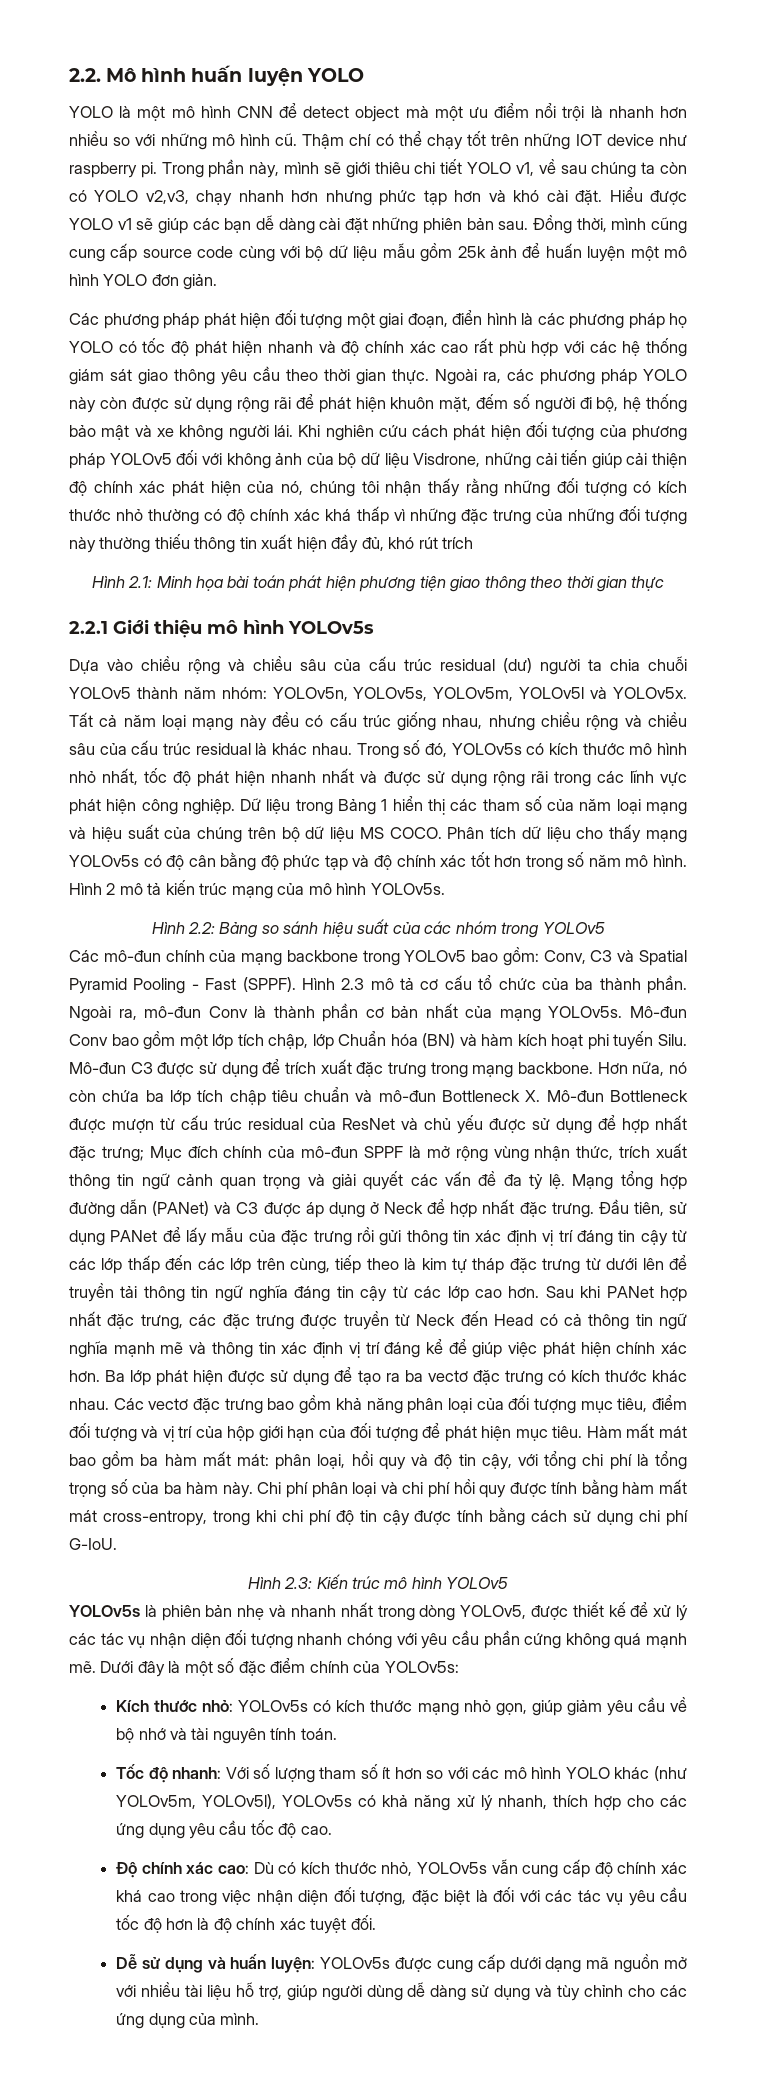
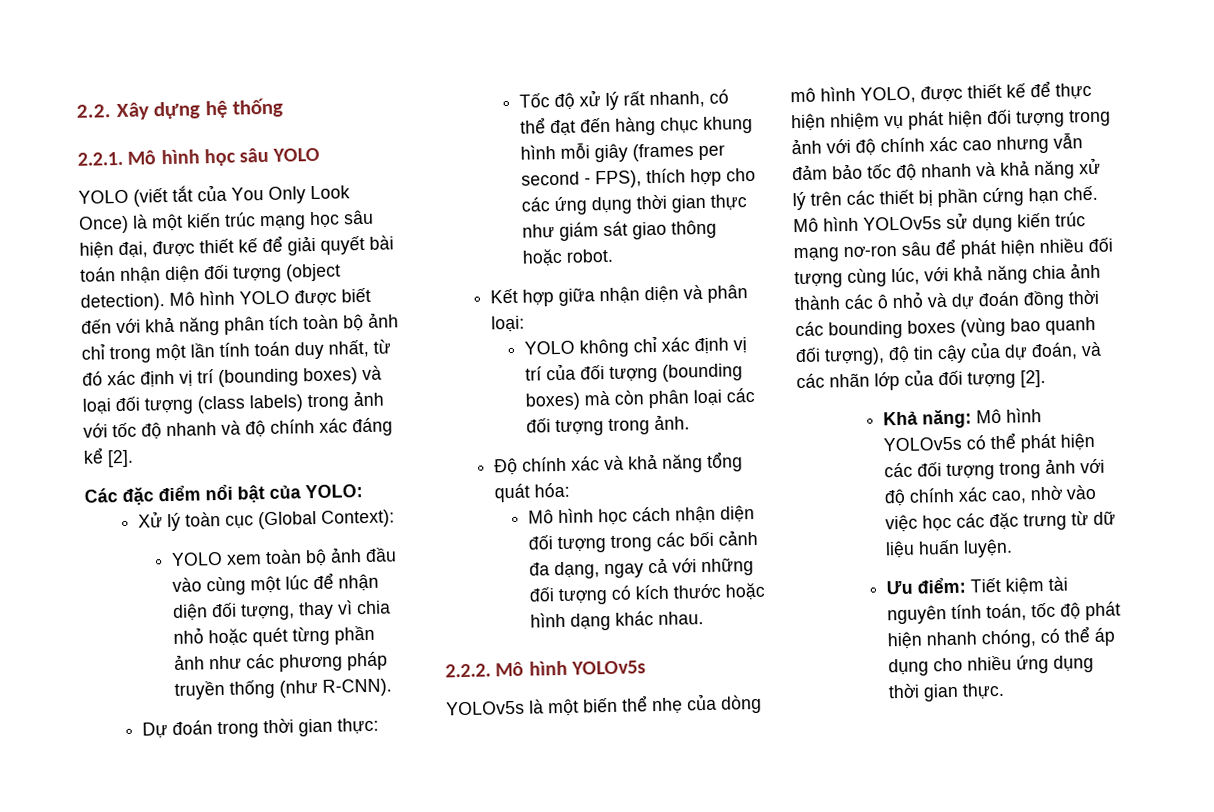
- 2.2. Mô hình huấn luyện YOLO
- YOLO là một mô hình CNN để detect object mà một ưu điểm nổi trội là nhanh hơn nhiều so với những mô hình cũ. Thậm chí có thể chạy tốt trên những IOT device như raspberry pi. Trong phần này, mình sẽ giới thiêu chi tiết YOLO v1, về sau chúng ta còn có YOLO v2,v3, chạy nhanh hơn nhưng phức tạp hơn và khó cài đặt. Hiểu được YOLO v1 sẽ giúp các bạn dễ dàng cài đặt những phiên bản sau. Đồng thời, mình cũng cung cấp source code cùng với bộ dữ liệu mẫu gồm 25k ảnh để huấn luyện một mô hình YOLO đơn giản.
- Các phương pháp phát hiện đối tượng một giai đoạn, điển hình là các phương pháp họ YOLO có tốc độ phát hiện nhanh và độ chính xác cao rất phù hợp với các hệ thống giám sát giao thông yêu cầu theo thời gian thực. Ngoài ra, các phương pháp YOLO này còn được sử dụng rộng rãi để phát hiện khuôn mặt, đếm số người đi bộ, hệ thống bảo mật và xe không người lái. Khi nghiên cứu cách phát hiện đối tượng của phương pháp YOLOv5 đối với không ảnh của bộ dữ liệu Visdrone, những cải tiến giúp cải thiện độ chính xác phát hiện của nó, chúng tôi nhận thấy rằng những đối tượng có kích thước nhỏ thường có độ chính xác khá thấp vì những đặc trưng của những đối tượng này thường thiếu thông tin xuất hiện đầy đủ, khó rút trích
- Hình 2.1: Minh họa bài toán phát hiện phương tiện giao thông theo thời gian thực
- 2.2.1 Giới thiệu mô hình YOLOv5s
- Dựa vào chiều rộng và chiều sâu của cấu trúc residual (dư) người ta chia chuỗi YOLOv5 thành năm nhóm: YOLOv5n, YOLOv5s, YOLOv5m, YOLOv5l và YOLOv5x. Tất cả năm loại mạng này đều có cấu trúc giống nhau, nhưng chiều rộng và chiều sâu của cấu trúc residual là khác nhau. Trong số đó, YOLOv5s có kích thước mô hình nhỏ nhất, tốc độ phát hiện nhanh nhất và được sử dụng rộng rãi trong các lĩnh vực phát hiện công nghiệp. Dữ liệu trong Bảng 1 hiển thị các tham số của năm loại mạng và hiệu suất của chúng trên bộ dữ liệu MS COCO. Phân tích dữ liệu cho thấy mạng YOLOv5s có độ cân bằng độ phức tạp và độ chính xác tốt hơn trong số năm mô hình. Hình 2 mô tả kiến trúc mạng của mô hình YOLOv5s.
- Hình 2.2: Bảng so sánh hiệu suất của các nhóm trong YOLOv5
- Các mô-đun chính của mạng backbone trong YOLOv5 bao gồm: Conv, C3 và Spatial Pyramid Pooling - Fast (SPPF). Hình 2.3 mô tả cơ cấu tổ chức của ba thành phần. Ngoài ra, mô-đun Conv là thành phần cơ bản nhất của mạng YOLOv5s. Mô-đun Conv bao gồm một lớp tích chập, lớp Chuẩn hóa (BN) và hàm kích hoạt phi tuyến Silu. Mô-đun C3 được sử dụng để trích xuất đặc trưng trong mạng backbone. Hơn nữa, nó còn chứa ba lớp tích chập tiêu chuẩn và mô-đun Bottleneck X. Mô-đun Bottleneck được mượn từ cấu trúc residual của ResNet và chủ yếu được sử dụng để hợp nhất đặc trưng; Mục đích chính của mô-đun SPPF là mở rộng vùng nhận thức, trích xuất thông tin ngữ cảnh quan trọng và giải quyết các vấn đề đa tỷ lệ. Mạng tổng hợp đường dẫn (PANet) và C3 được áp dụng ở Neck để hợp nhất đặc trưng. Đầu tiên, sử dụng PANet để lấy mẫu của đặc trưng rồi gửi thông tin xác định vị trí đáng tin cậy từ các lớp thấp đến các lớp trên cùng, tiếp theo là kim tự tháp đặc trưng từ dưới lên để truyền tải thông tin ngữ nghĩa đáng tin cậy từ các lớp cao hơn. Sau khi PANet hợp nhất đặc trưng, các đặc trưng được truyền từ Neck đến Head có cả thông tin ngữ nghĩa mạnh mẽ và thông tin xác định vị trí đáng kể để giúp việc phát hiện chính xác hơn. Ba lớp phát hiện được sử dụng để tạo ra ba vectơ đặc trưng có kích thước khác nhau. Các vectơ đặc trưng bao gồm khả năng phân loại của đối tượng mục tiêu, điểm đối tượng và vị trí của hộp giới hạn của đối tượng để phát hiện mục tiêu. Hàm mất mát bao gồm ba hàm mất mát: phân loại, hồi quy và độ tin cậy, với tổng chi phí là tổng trọng số của ba hàm này. Chi phí phân loại và chi phí hồi quy được tính bằng hàm mất mát cross-entropy, trong khi chi phí độ tin cậy được tính bằng cách sử dụng chi phí G-IoU.
- Hình 2.3: Kiến trúc mô hình YOLOv5
- YOLOv5s là phiên bản nhẹ và nhanh nhất trong dòng YOLOv5, được thiết kế để xử lý các tác vụ nhận diện đối tượng nhanh chóng với yêu cầu phần cứng không quá mạnh mẽ. Dưới đây là một số đặc điểm chính của YOLOv5s:
- Kích thước nhỏ: YOLOv5s có kích thước mạng nhỏ gọn, giúp giảm yêu cầu về bộ nhớ và tài nguyên tính toán.
- Tốc độ nhanh: Với số lượng tham số ít hơn so với các mô hình YOLO khác (như YOLOv5m, YOLOv5l), YOLOv5s có khả năng xử lý nhanh, thích hợp cho các ứng dụng yêu cầu tốc độ cao.
- Độ chính xác cao: Dù có kích thước nhỏ, YOLOv5s vẫn cung cấp độ chính xác khá cao trong việc nhận diện đối tượng, đặc biệt là đối với các tác vụ yêu cầu tốc độ hơn là độ chính xác tuyệt đối.
- Dễ sử dụng và huấn luyện: YOLOv5s được cung cấp dưới dạng mã nguồn mở với nhiều tài liệu hỗ trợ, giúp người dùng dễ dàng sử dụng và tùy chỉnh cho các ứng dụng của mình.
+ 2.2. Xây dựng hệ thống
+ 2.2.1. Mô hình học sâu YOLO
+ YOLO (viết tắt của You Only Look Once) là một kiến trúc mạng học sâu hiện đại, được thiết kế để giải quyết bài toán nhận diện đối tượng (object detection). Mô hình YOLO được biết đến với khả năng phân tích toàn bộ ảnh chỉ trong một lần tính toán duy nhất, từ đó xác định vị trí (bounding boxes) và loại đối tượng (class labels) trong ảnh với tốc độ nhanh và độ chính xác đáng kể [2].
+ Các đặc điểm nổi bật của YOLO:
+ Xử lý toàn cục (Global Context):
+ YOLO xem toàn bộ ảnh đầu vào cùng một lúc để nhận diện đối tượng, thay vì chia nhỏ hoặc quét từng phần ảnh như các phương pháp truyền thống (như R-CNN).
+ Dự đoán trong thời gian thực:
+ Tốc độ xử lý rất nhanh, có thể đạt đến hàng chục khung hình mỗi giây (frames per second - FPS), thích hợp cho các ứng dụng thời gian thực như giám sát giao thông hoặc robot.
+ Kết hợp giữa nhận diện và phân loại:
+ YOLO không chỉ xác định vị trí của đối tượng (bounding boxes) mà còn phân loại các đối tượng trong ảnh.
+ Độ chính xác và khả năng tổng quát hóa:
+ Mô hình học cách nhận diện đối tượng trong các bối cảnh đa dạng, ngay cả với những đối tượng có kích thước hoặc hình dạng khác nhau.
+ 2.2.2. Mô hình YOLOv5s
+ YOLOv5s là một biến thể nhẹ của dòng mô hình YOLO, được thiết kế để thực hiện nhiệm vụ phát hiện đối tượng trong ảnh với độ chính xác cao nhưng vẫn đảm bảo tốc độ nhanh và khả năng xử lý trên các thiết bị phần cứng hạn chế. Mô hình YOLOv5s sử dụng kiến trúc mạng nơ-ron sâu để phát hiện nhiều đối tượng cùng lúc, với khả năng chia ảnh thành các ô nhỏ và dự đoán đồng thời các bounding boxes (vùng bao quanh đối tượng), độ tin cậy của dự đoán, và các nhãn lớp của đối tượng [2].
+ Khả năng: Mô hình YOLOv5s có thể phát hiện các đối tượng trong ảnh với độ chính xác cao, nhờ vào việc học các đặc trưng từ dữ liệu huấn luyện.
+ Ưu điểm: Tiết kiệm tài nguyên tính toán, tốc độ phát hiện nhanh chóng, có thể áp dụng cho nhiều ứng dụng thời gian thực.

